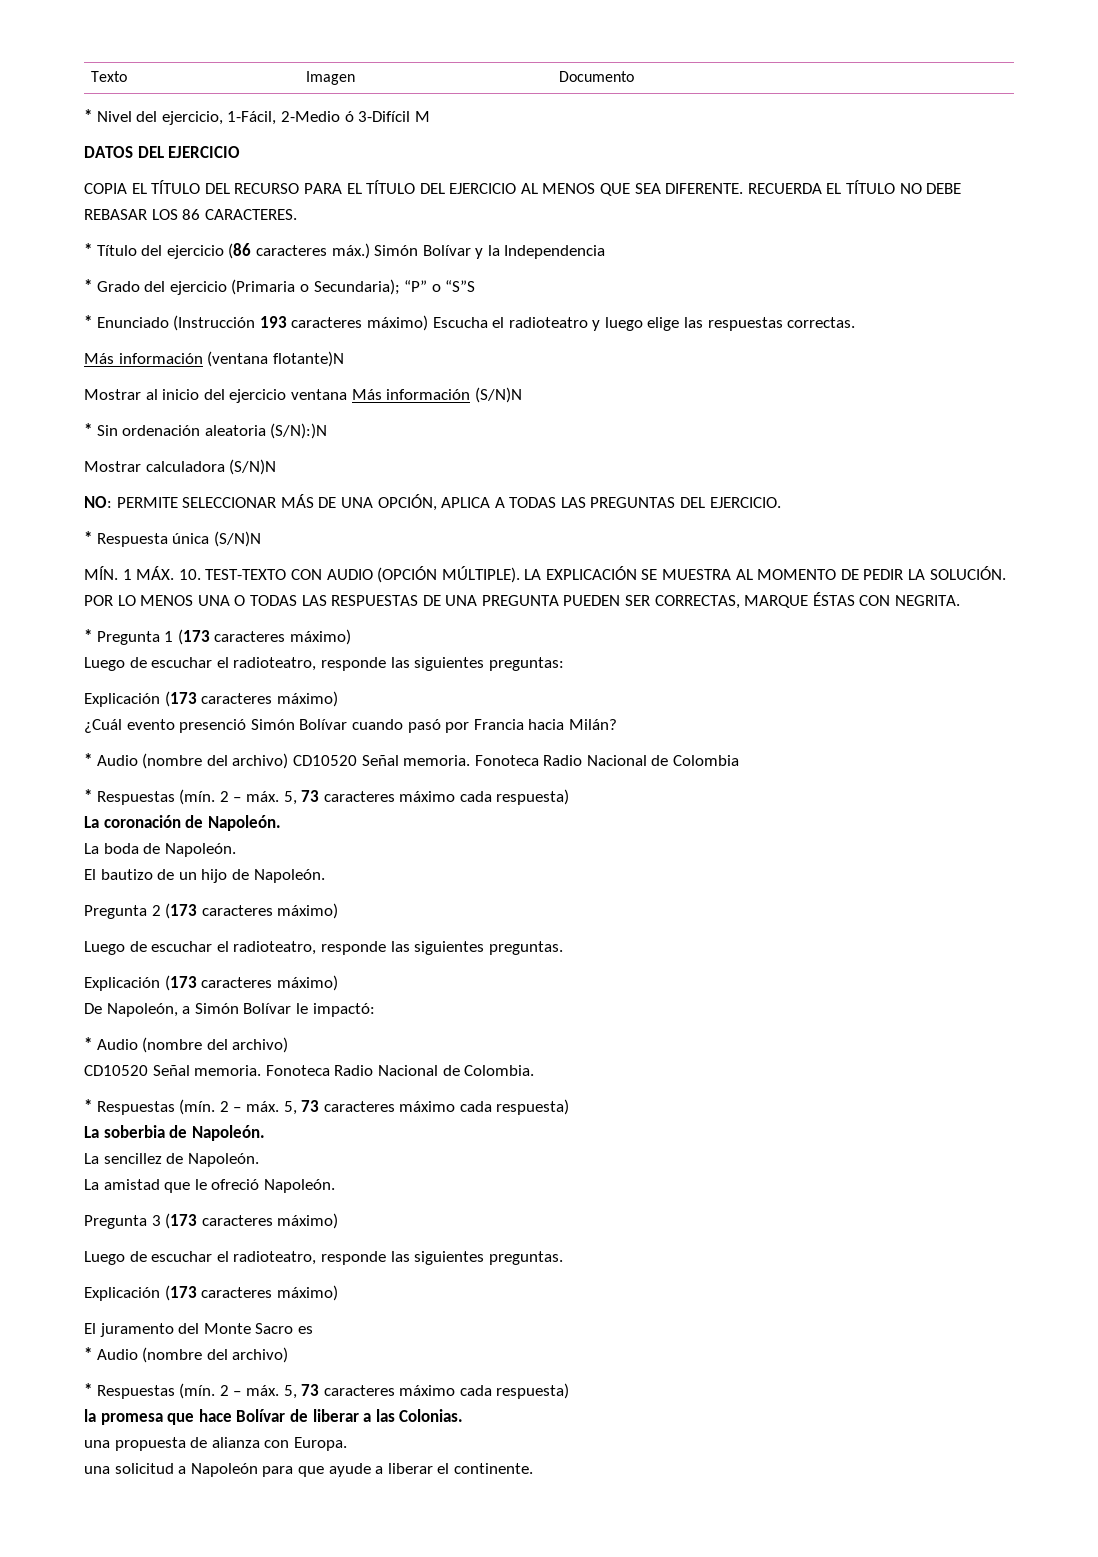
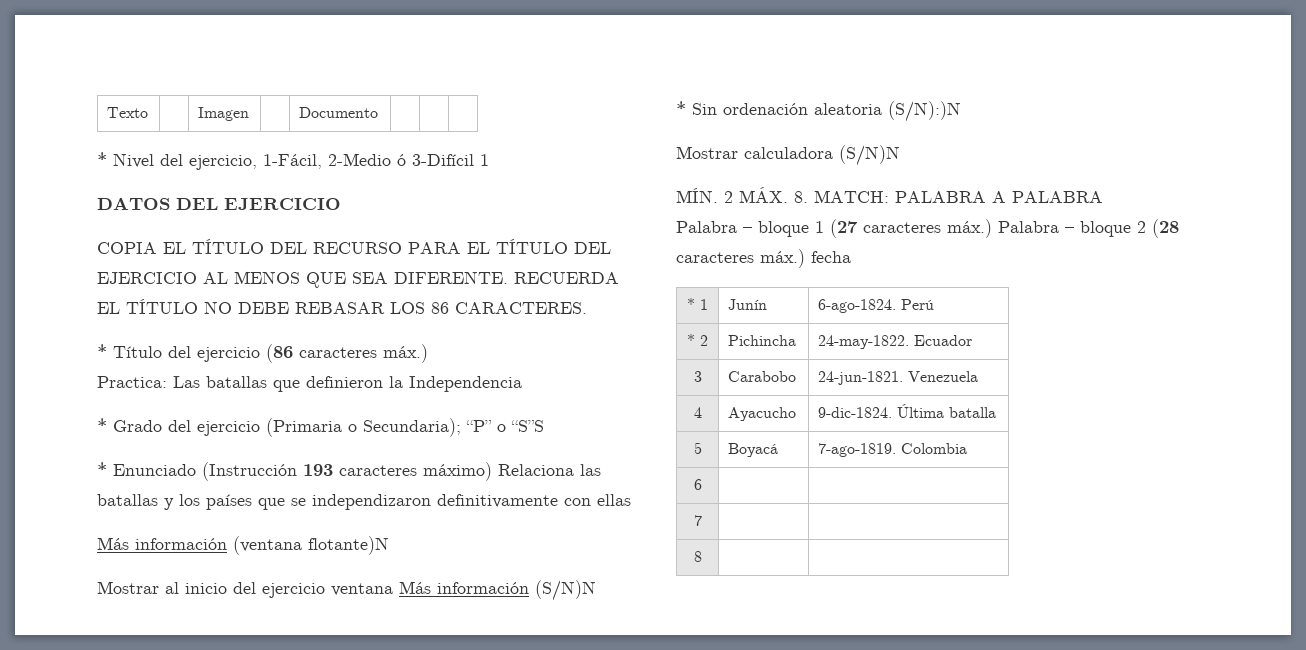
- * Nivel del ejercicio, 1-Fácil, 2-Medio ó 3-Difícil M
+ * Nivel del ejercicio, 1-Fácil, 2-Medio ó 3-Difícil 1
- * Título del ejercicio (86 caracteres máx.) Simón Bolívar y la Independencia
+ * Título del ejercicio (86 caracteres máx.)
+ Practica: Las batallas que definieron la Independencia
- * Enunciado (Instrucción 193 caracteres máximo) Escucha el radioteatro y luego elige las respuestas correctas.
+ * Enunciado (Instrucción 193 caracteres máximo) Relaciona las batallas y los países que se independizaron definitivamente con ellas
- NO: PERMITE SELECCIONAR MÁS DE UNA OPCIÓN, APLICA A TODAS LAS PREGUNTAS DEL EJERCICIO.
- * Respuesta única (S/N)N
- MÍN. 1 MÁX. 10. TEST-TEXTO CON AUDIO (OPCIÓN MÚLTIPLE). LA EXPLICACIÓN SE MUESTRA AL MOMENTO DE PEDIR LA SOLUCIÓN. POR LO MENOS UNA O TODAS LAS RESPUESTAS DE UNA PREGUNTA PUEDEN SER CORRECTAS, MARQUE ÉSTAS CON NEGRITA.
- * Pregunta 1 (173 caracteres máximo)
- Luego de escuchar el radioteatro, responde las siguientes preguntas:
- Explicación (173 caracteres máximo)
- ¿Cuál evento presenció Simón Bolívar cuando pasó por Francia hacia Milán?
- * Audio (nombre del archivo) CD10520 Señal memoria. Fonoteca Radio Nacional de Colombia
- * Respuestas (mín. 2 – máx. 5, 73 caracteres máximo cada respuesta)
- La coronación de Napoleón.
- La boda de Napoleón.
- El bautizo de un hijo de Napoleón.
- Pregunta 2 (173 caracteres máximo)
- Luego de escuchar el radioteatro, responde las siguientes preguntas.
- Explicación (173 caracteres máximo)
- De Napoleón, a Simón Bolívar le impactó:
- * Audio (nombre del archivo)
- CD10520 Señal memoria. Fonoteca Radio Nacional de Colombia.
- * Respuestas (mín. 2 – máx. 5, 73 caracteres máximo cada respuesta)
- La soberbia de Napoleón.
- La sencillez de Napoleón.
- La amistad que le ofreció Napoleón.
- Pregunta 3 (173 caracteres máximo)
- Luego de escuchar el radioteatro, responde las siguientes preguntas.
- Explicación (173 caracteres máximo)
- El juramento del Monte Sacro es
- * Audio (nombre del archivo)
- * Respuestas (mín. 2 – máx. 5, 73 caracteres máximo cada respuesta)
- la promesa que hace Bolívar de liberar a las Colonias.
- una propuesta de alianza con Europa.
- una solicitud a Napoleón para que ayude a liberar el continente.
+ MÍN. 2 MÁX. 8. MATCH: PALABRA A PALABRA
+ Palabra – bloque 1 (27 caracteres máx.) Palabra – bloque 2 (28 caracteres máx.) fecha
+ * 1 | Junín | 6-ago-1824. Perú
+ * 2 | Pichincha | 24-may-1822. Ecuador
+ 3 | Carabobo | 24-jun-1821. Venezuela
+ 4 | Ayacucho | 9-dic-1824. Última batalla
+ 5 | Boyacá | 7-ago-1819. Colombia
+ 6 | |
+ 7 | |
+ 8 | |

